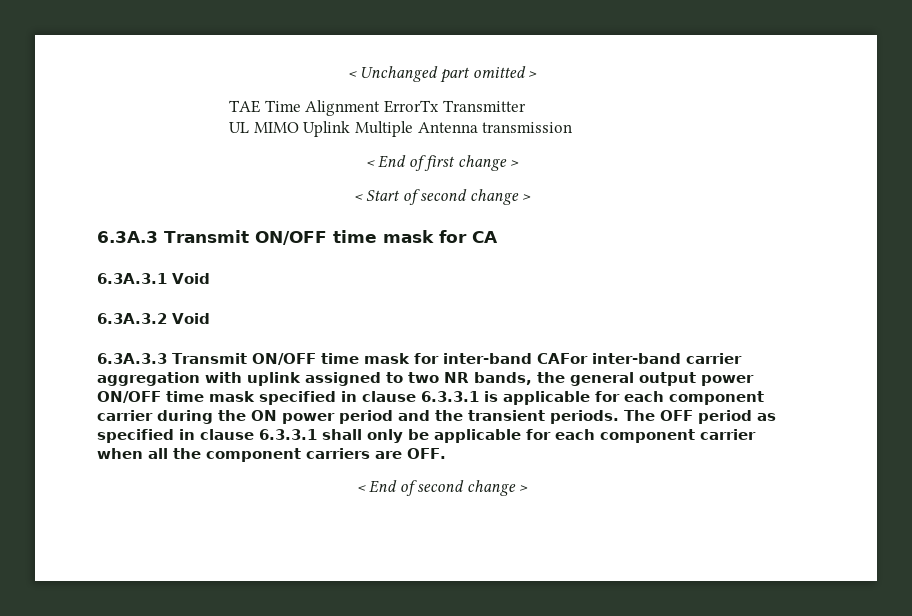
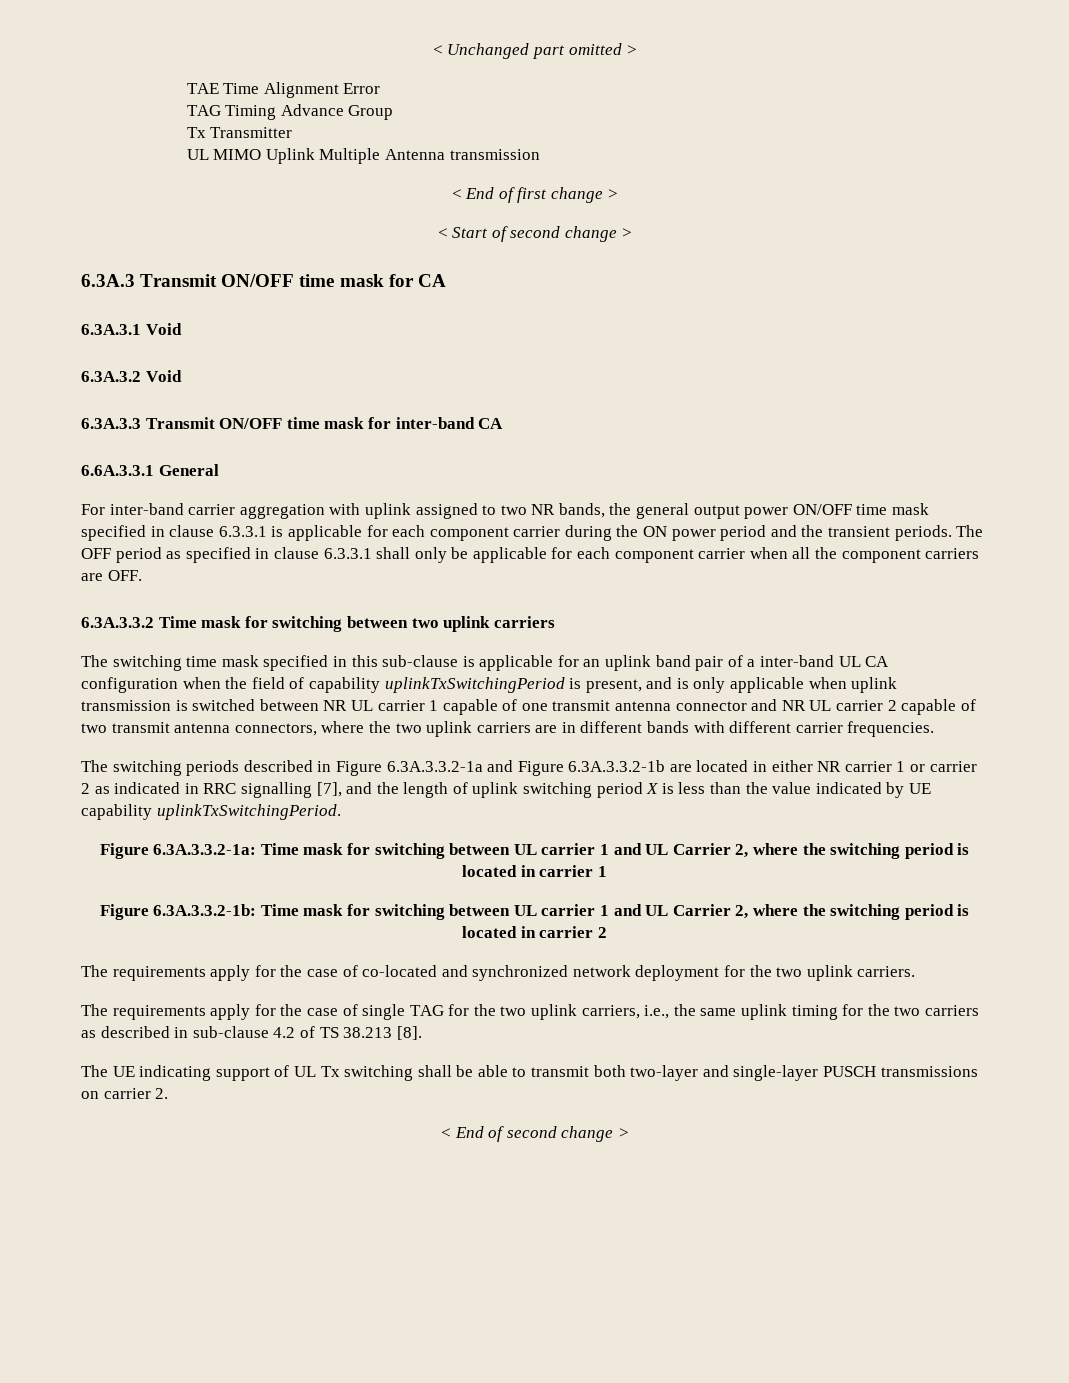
- TAE Time Alignment ErrorTx Transmitter
+ TAE Time Alignment Error
+ TAG Timing Advance Group
+ Tx Transmitter
- 6.3A.3.3 Transmit ON/OFF time mask for inter-band CAFor inter-band carrier aggregation with uplink assigned to two NR bands, the general output power ON/OFF time mask specified in clause 6.3.3.1 is applicable for each component carrier during the ON power period and the transient periods.
+ 6.3A.3.3 Transmit ON/OFF time mask for inter-band CA
+ 6.6A.3.3.1 General
+ For inter-band carrier aggregation with uplink assigned to two NR bands, the general output power ON/OFF time mask specified in clause 6.3.3.1 is applicable for each component carrier during the ON power period and the transient periods.
+ 6.3A.3.3.2 Time mask for switching between two uplink carriers
+ The switching time mask specified in this sub-clause is applicable for an uplink band pair of a inter-band UL CA configuration when the field of capability uplinkTxSwitchingPeriod is present, and is only applicable when uplink transmission is switched between NR UL carrier 1 capable of one transmit antenna connector and NR UL carrier 2 capable of two transmit antenna connectors, where the two uplink carriers are in different bands with different carrier frequencies.
+ The switching periods described in Figure 6.3A.3.3.2-1a and Figure 6.3A.3.3.2-1b are located in either NR carrier 1 or carrier 2 as indicated in RRC signalling [7], and the length of uplink switching period X is less than the value indicated by UE capability uplinkTxSwitchingPeriod.
+ Figure 6.3A.3.3.2-1a: Time mask for switching between UL carrier 1 and UL Carrier 2, where the switching period is located in carrier 1
+ Figure 6.3A.3.3.2-1b: Time mask for switching between UL carrier 1 and UL Carrier 2, where the switching period is located in carrier 2
+ The requirements apply for the case of co-located and synchronized network deployment for the two uplink carriers.
+ The requirements apply for the case of single TAG for the two uplink carriers, i.e., the same uplink timing for the two carriers as described in sub-clause 4.2 of TS 38.213 [8].
+ The UE indicating support of UL Tx switching shall be able to transmit both two-layer and single-layer PUSCH transmissions on carrier 2.

